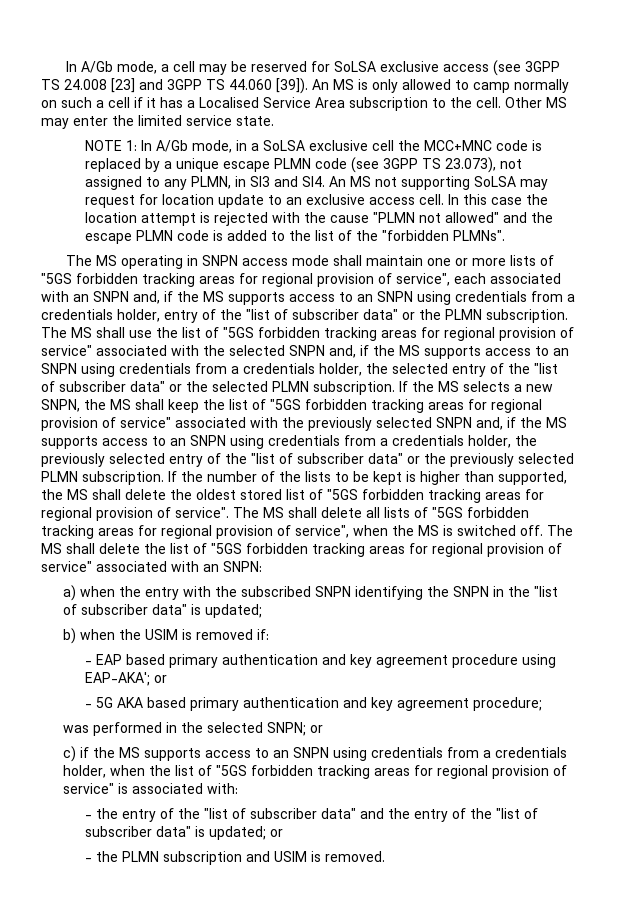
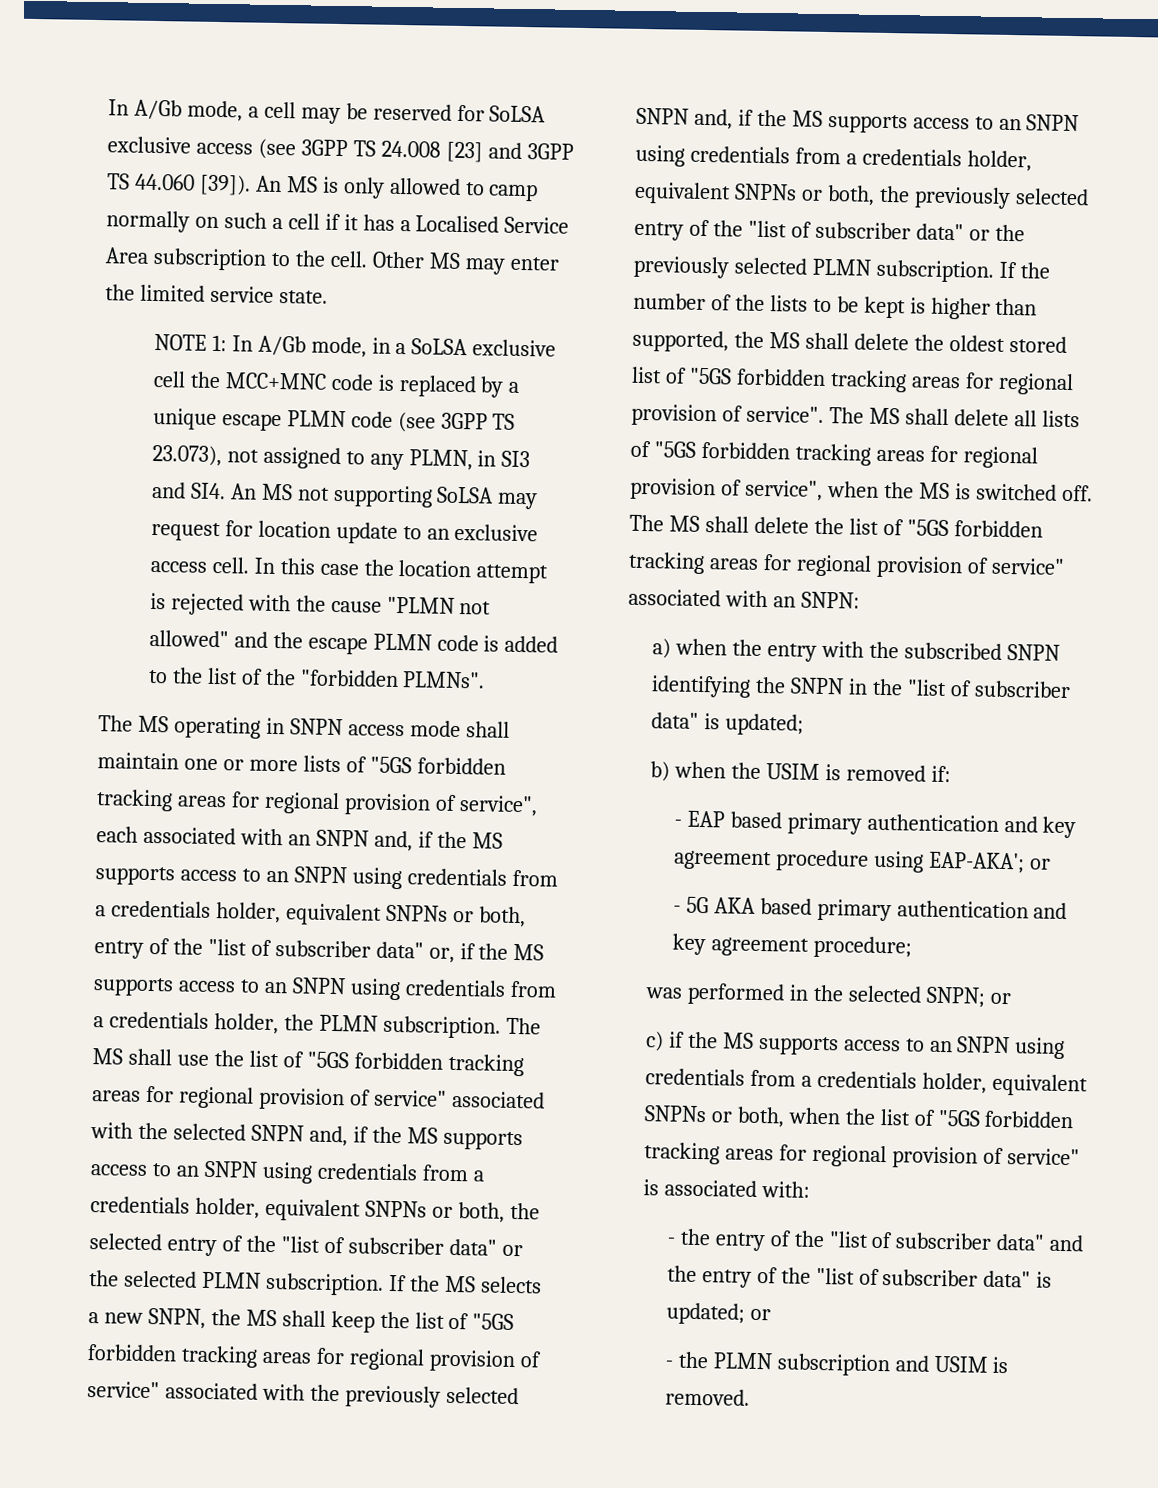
- The MS operating in SNPN access mode shall maintain one or more lists of "5GS forbidden tracking areas for regional provision of service", each associated with an SNPN and, if the MS supports access to an SNPN using credentials from a credentials holder, entry of the "list of subscriber data" or the PLMN subscription.
+ The MS operating in SNPN access mode shall maintain one or more lists of "5GS forbidden tracking areas for regional provision of service", each associated with an SNPN and, if the MS supports access to an SNPN using credentials from a credentials holder, equivalent SNPNs or both, entry of the "list of subscriber data" or, if the MS supports access to an SNPN using credentials from a credentials holder, the PLMN subscription.
- The MS shall use the list of "5GS forbidden tracking areas for regional provision of service" associated with the selected SNPN and, if the MS supports access to an SNPN using credentials from a credentials holder, the selected entry of the "list of subscriber data" or the selected PLMN subscription.
+ The MS shall use the list of "5GS forbidden tracking areas for regional provision of service" associated with the selected SNPN and, if the MS supports access to an SNPN using credentials from a credentials holder, equivalent SNPNs or both, the selected entry of the "list of subscriber data" or the selected PLMN subscription.
- If the MS selects a new SNPN, the MS shall keep the list of "5GS forbidden tracking areas for regional provision of service" associated with the previously selected SNPN and, if the MS supports access to an SNPN using credentials from a credentials holder, the previously selected entry of the "list of subscriber data" or the previously selected PLMN subscription.
+ If the MS selects a new SNPN, the MS shall keep the list of "5GS forbidden tracking areas for regional provision of service" associated with the previously selected SNPN and, if the MS supports access to an SNPN using credentials from a credentials holder, equivalent SNPNs or both, the previously selected entry of the "list of subscriber data" or the previously selected PLMN subscription.
- c) if the MS supports access to an SNPN using credentials from a credentials holder, when the list of "5GS forbidden tracking areas for regional provision of service" is associated with:
+ c) if the MS supports access to an SNPN using credentials from a credentials holder, equivalent SNPNs or both, when the list of "5GS forbidden tracking areas for regional provision of service" is associated with:

